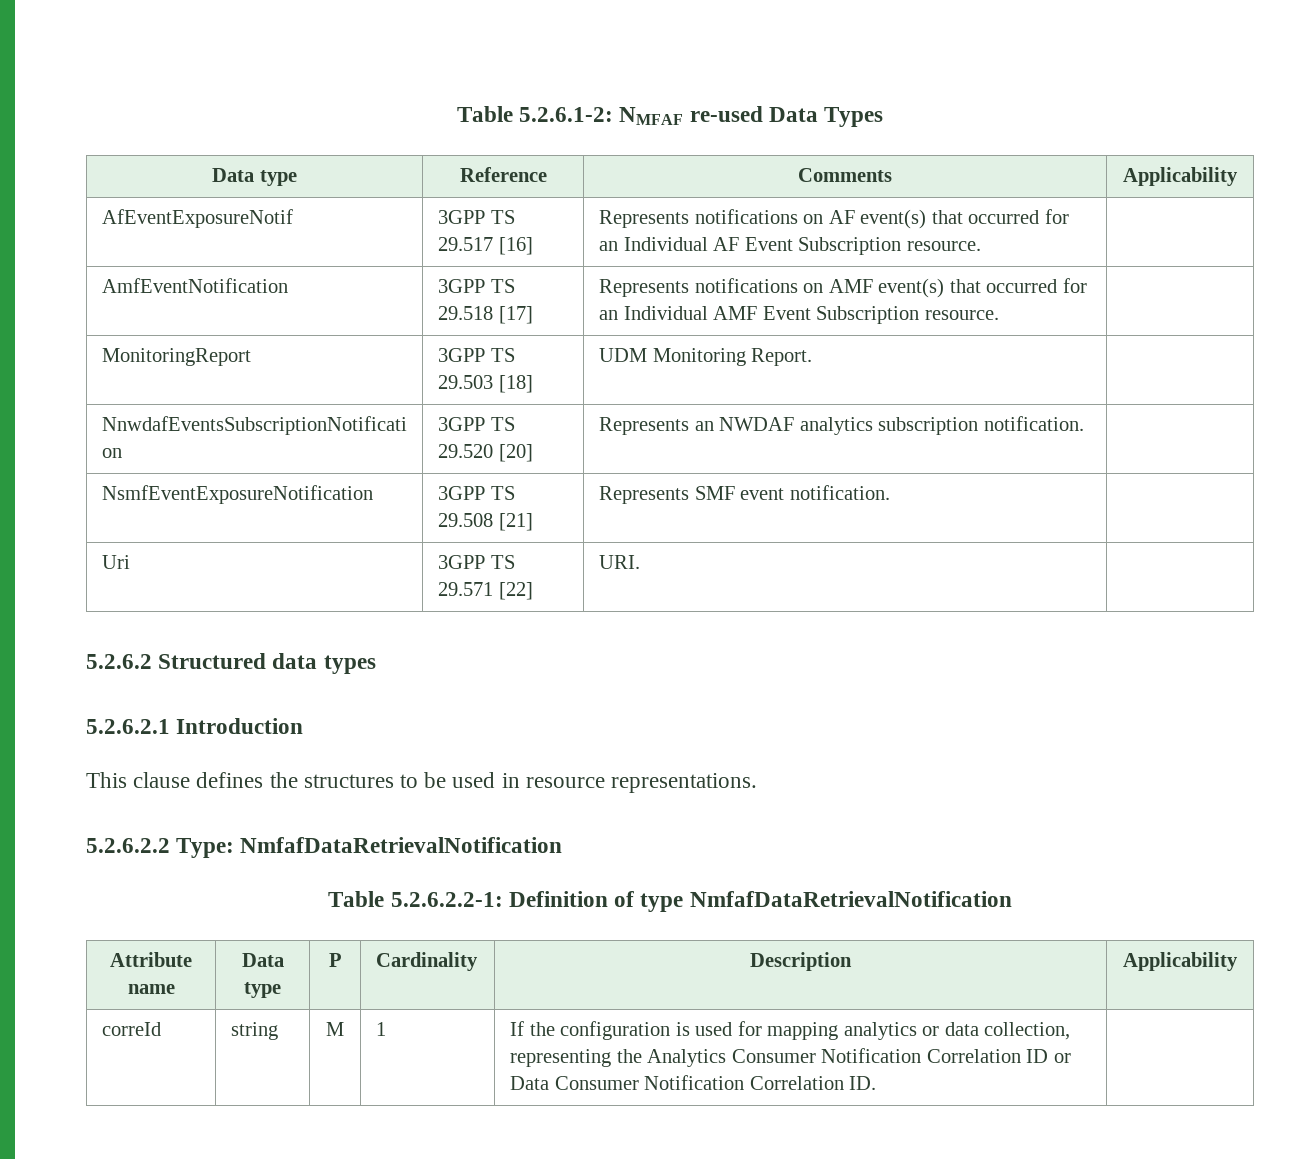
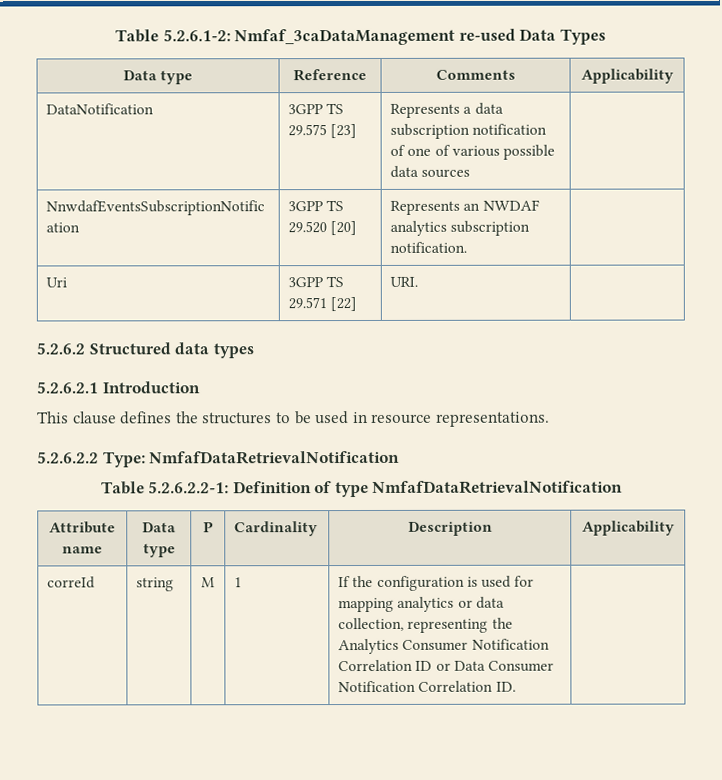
- Table 5.2.6.1-2: NMFAF re-used Data Types
+ Table 5.2.6.1-2: Nmfaf_3caDataManagement re-used Data Types
- AfEventExposureNotif | 3GPP TS 29.517 [16] | Represents notifications on AF event(s) that occurred for an Individual AF Event Subscription resource. |
- AmfEventNotification | 3GPP TS 29.518 [17] | Represents notifications on AMF event(s) that occurred for an Individual AMF Event Subscription resource. |
- MonitoringReport | 3GPP TS 29.503 [18] | UDM Monitoring Report. |
+ DataNotification | 3GPP TS 29.575 [23] | Represents a data subscription notification of one of various possible data sources |
- NsmfEventExposureNotification | 3GPP TS 29.508 [21] | Represents SMF event notification. |

